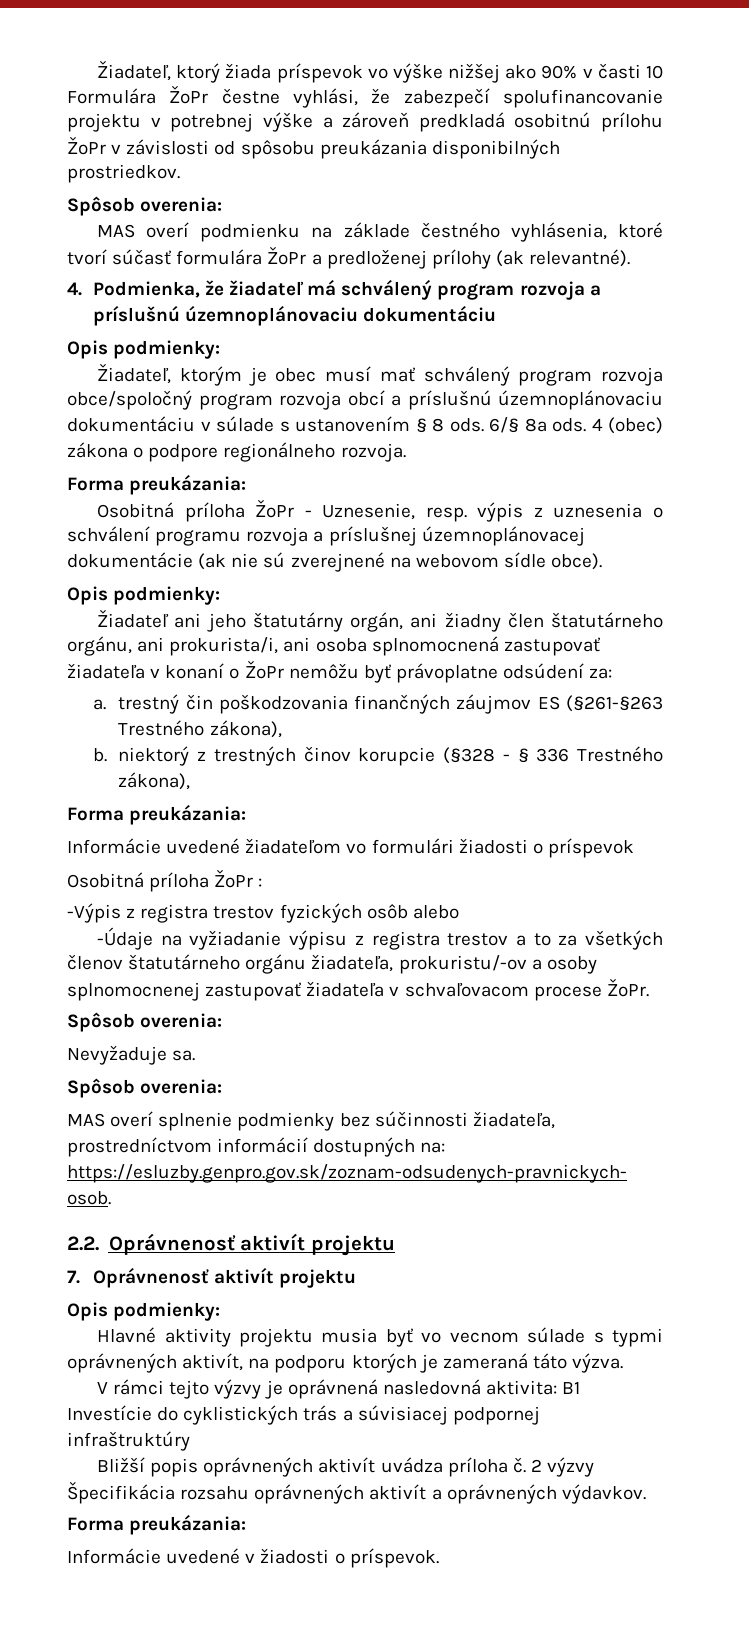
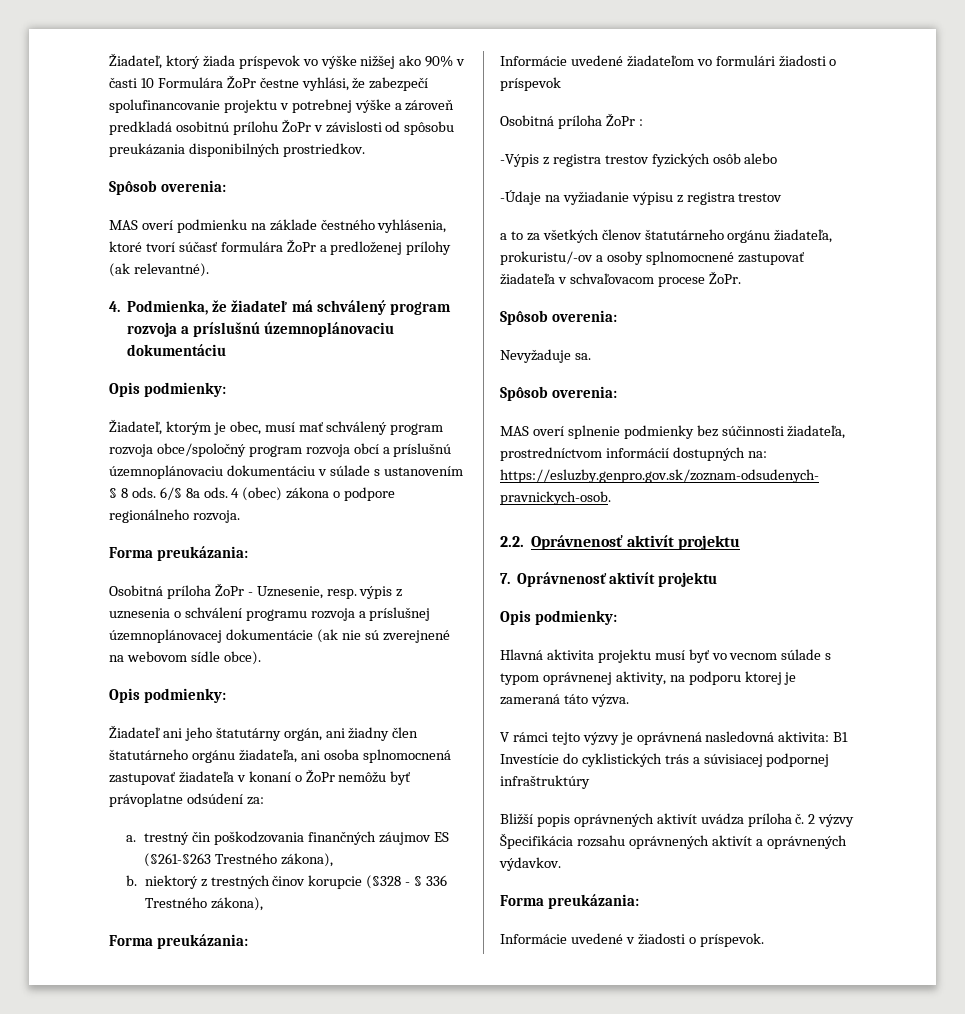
- Žiadateľ, ktorým je obec musí mať schválený program rozvoja obce/spoločný program rozvoja obcí a príslušnú územnoplánovaciu dokumentáciu v súlade s ustanovením § 8 ods.
+ Žiadateľ, ktorým je obec, musí mať schválený program rozvoja obce/spoločný program rozvoja obcí a príslušnú územnoplánovaciu dokumentáciu v súlade s ustanovením § 8 ods.
- Žiadateľ ani jeho štatutárny orgán, ani žiadny člen štatutárneho orgánu, ani prokurista/i, ani osoba splnomocnená zastupovať žiadateľa v konaní o ŽoPr nemôžu byť právoplatne odsúdení za:
+ Žiadateľ ani jeho štatutárny orgán, ani žiadny člen štatutárneho orgánu žiadateľa, ani osoba splnomocnená zastupovať žiadateľa v konaní o ŽoPr nemôžu byť právoplatne odsúdení za:
- -Údaje na vyžiadanie výpisu z registra trestov a to za všetkých členov štatutárneho orgánu žiadateľa, prokuristu/-ov a osoby splnomocnenej zastupovať žiadateľa v schvaľovacom procese ŽoPr.
+ -Údaje na vyžiadanie výpisu z registra trestov
+ a to za všetkých členov štatutárneho orgánu žiadateľa, prokuristu/-ov a osoby splnomocnené zastupovať žiadateľa v schvaľovacom procese ŽoPr.
- Hlavné aktivity projektu musia byť vo vecnom súlade s typmi oprávnených aktivít, na podporu ktorých je zameraná táto výzva.
+ Hlavná aktivita projektu musí byť vo vecnom súlade s typom oprávnenej aktivity, na podporu ktorej je zameraná táto výzva.

